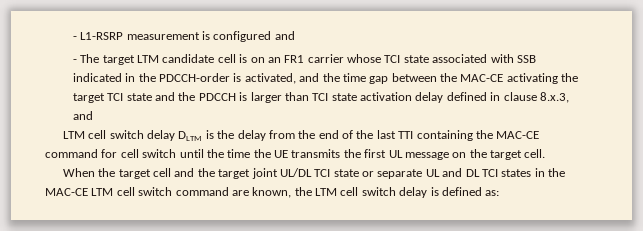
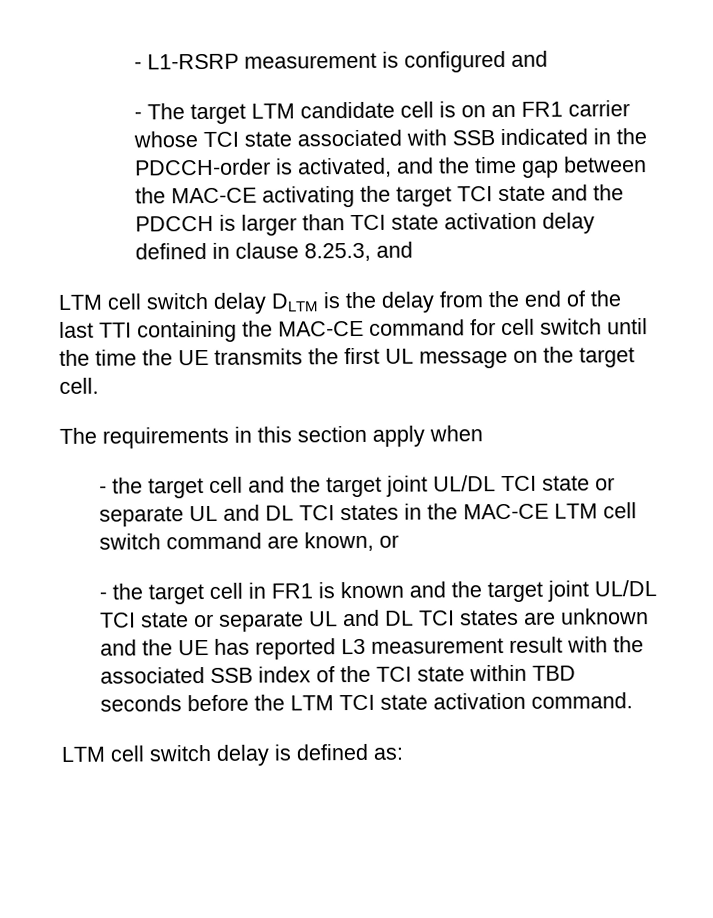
- - The target LTM candidate cell is on an FR1 carrier whose TCI state associated with SSB indicated in the PDCCH-order is activated, and the time gap between the MAC-CE activating the target TCI state and the PDCCH is larger than TCI state activation delay defined in clause 8.x.3, and
+ - The target LTM candidate cell is on an FR1 carrier whose TCI state associated with SSB indicated in the PDCCH-order is activated, and the time gap between the MAC-CE activating the target TCI state and the PDCCH is larger than TCI state activation delay defined in clause 8.25.3, and
- When the target cell and the target joint UL/DL TCI state or separate UL and DL TCI states in the MAC-CE LTM cell switch command are known, the LTM cell switch delay is defined as:
+ The requirements in this section apply when
+ - the target cell and the target joint UL/DL TCI state or separate UL and DL TCI states in the MAC-CE LTM cell switch command are known, or
+ - the target cell in FR1 is known and the target joint UL/DL TCI state or separate UL and DL TCI states are unknown and the UE has reported L3 measurement result with the associated SSB index of the TCI state within TBD seconds before the LTM TCI state activation command.
+ LTM cell switch delay is defined as:

